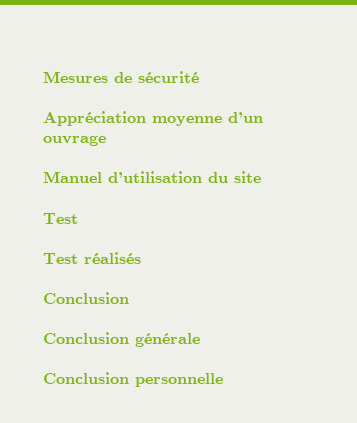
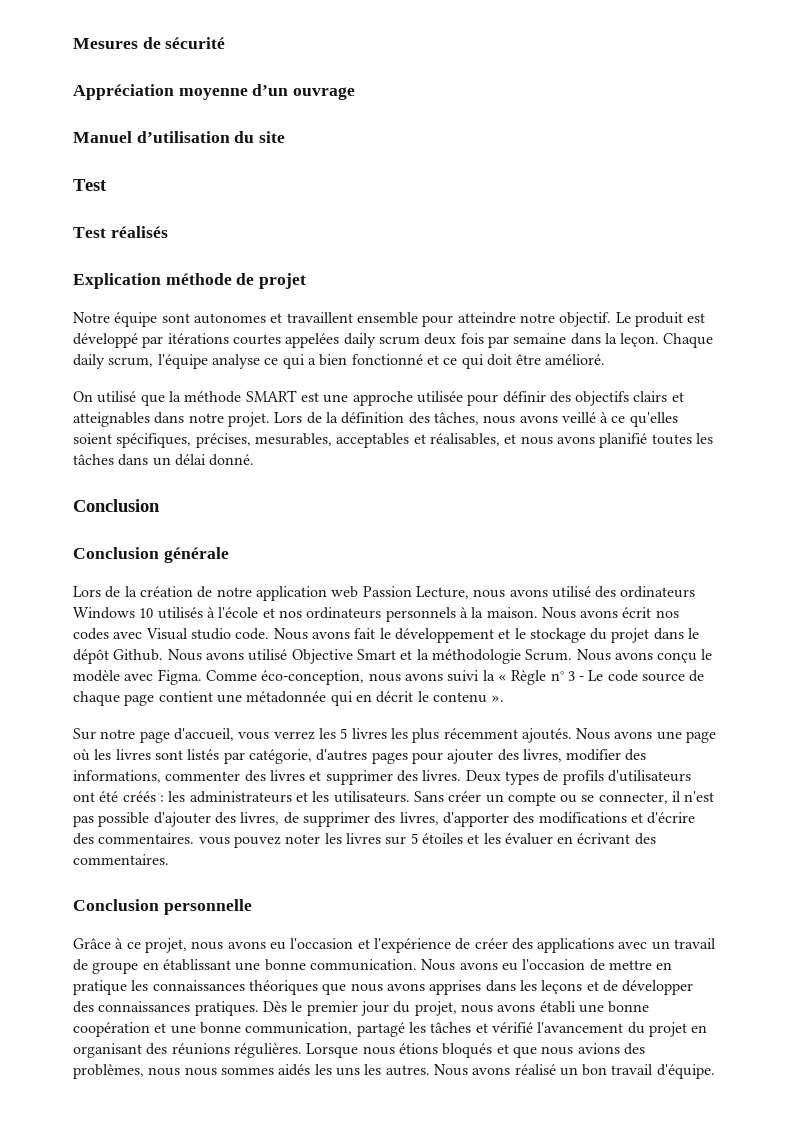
  Test réalisés
+ Explication méthode de projet
+ Notre équipe sont autonomes et travaillent ensemble pour atteindre notre objectif. Le produit est développé par itérations courtes appelées daily scrum deux fois par semaine dans la leçon. Chaque daily scrum, l'équipe analyse ce qui a bien fonctionné et ce qui doit être amélioré.
+ On utilisé que la méthode SMART est une approche utilisée pour définir des objectifs clairs et atteignables dans notre projet. Lors de la définition des tâches, nous avons veillé à ce qu'elles soient spécifiques, précises, mesurables, acceptables et réalisables, et nous avons planifié toutes les tâches dans un délai donné.
  Conclusion
  Conclusion générale
+ Lors de la création de notre application web Passion Lecture, nous avons utilisé des ordinateurs Windows 10 utilisés à l'école et nos ordinateurs personnels à la maison. Nous avons écrit nos codes avec Visual studio code. Nous avons fait le développement et le stockage du projet dans le dépôt Github. Nous avons utilisé Objective Smart et la méthodologie Scrum. Nous avons conçu le modèle avec Figma. Comme éco-conception, nous avons suivi la « Règle n° 3 - Le code source de chaque page contient une métadonnée qui en décrit le contenu ».
+ Sur notre page d'accueil, vous verrez les 5 livres les plus récemment ajoutés. Nous avons une page où les livres sont listés par catégorie, d'autres pages pour ajouter des livres, modifier des informations, commenter des livres et supprimer des livres. Deux types de profils d'utilisateurs ont été créés : les administrateurs et les utilisateurs. Sans créer un compte ou se connecter, il n'est pas possible d'ajouter des livres, de supprimer des livres, d'apporter des modifications et d'écrire des commentaires. vous pouvez noter les livres sur 5 étoiles et les évaluer en écrivant des commentaires.
  Conclusion personnelle
+ Grâce à ce projet, nous avons eu l'occasion et l'expérience de créer des applications avec un travail de groupe en établissant une bonne communication. Nous avons eu l'occasion de mettre en pratique les connaissances théoriques que nous avons apprises dans les leçons et de développer des connaissances pratiques. Dès le premier jour du projet, nous avons établi une bonne coopération et une bonne communication, partagé les tâches et vérifié l'avancement du projet en organisant des réunions régulières. Lorsque nous étions bloqués et que nous avions des problèmes, nous nous sommes aidés les uns les autres. Nous avons réalisé un bon travail d'équipe.

